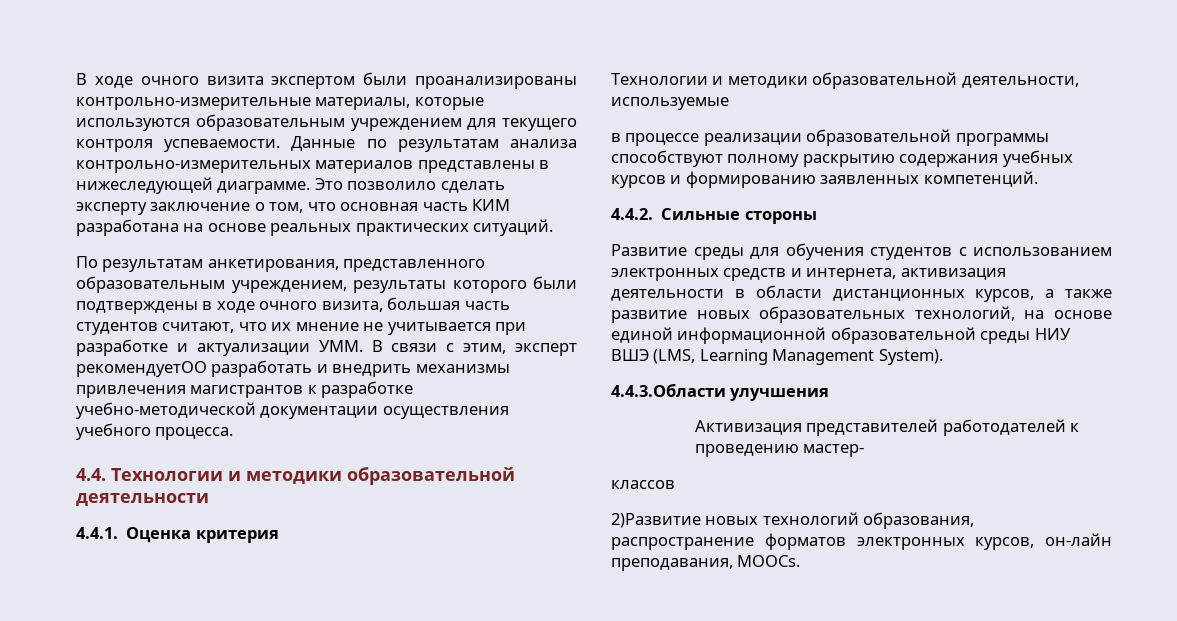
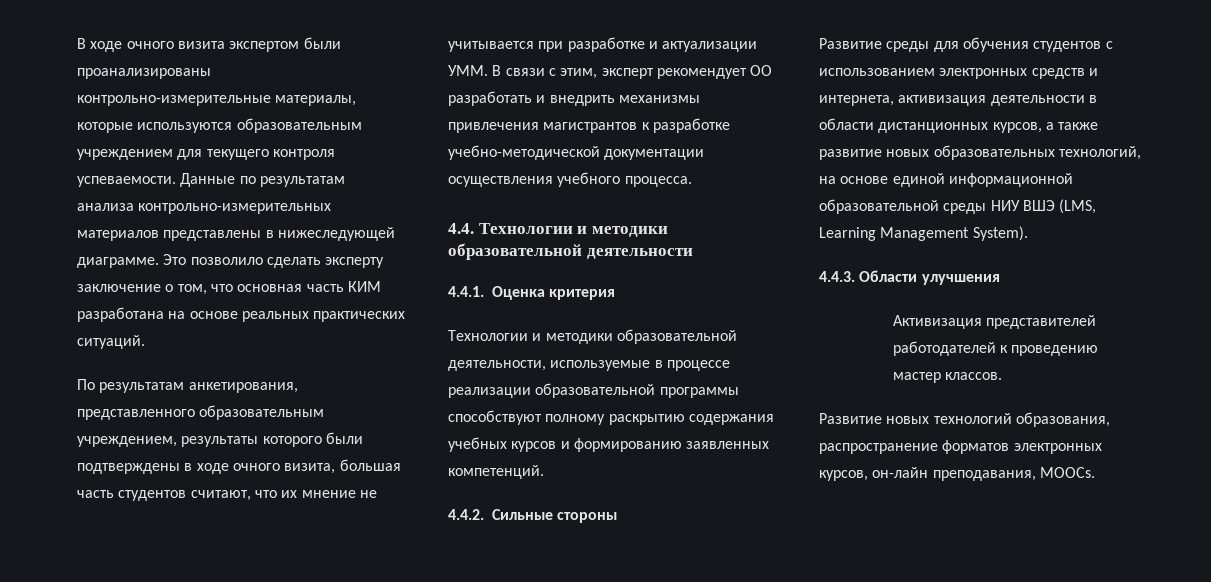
- По результатам анкетирования, представленного образовательным учреждением, результаты которого были подтверждены в ходе очного визита, большая часть студентов считают, что их мнение не учитывается при разработке и актуализации УММ. В связи с этим, эксперт рекомендуетОО разработать и внедрить механизмы привлечения магистрантов к разработке учебно-методической документации осуществления учебного процесса.
+ По результатам анкетирования, представленного образовательным учреждением, результаты которого были подтверждены в ходе очного визита, большая часть студентов считают, что их мнение не учитывается при разработке и актуализации УММ. В связи с этим, эксперт рекомендует ОО разработать и внедрить механизмы привлечения магистрантов к разработке учебно-методической документации осуществления учебного процесса.
- Технологии и методики образовательной деятельности, используемые
- в процессе реализации образовательной программы способствуют полному раскрытию содержания учебных курсов и формированию заявленных компетенций.
+ Технологии и методики образовательной деятельности, используемые в процессе реализации образовательной программы способствуют полному раскрытию содержания учебных курсов и формированию заявленных компетенций.
- 4.4.3.Области улучшения
+ 4.4.3. Области улучшения
- Активизация представителей работодателей к проведению мастер-
- классов
- 2)Развитие новых технологий образования, распространение форматов электронных курсов, он-лайн преподавания, MOOCs.
+ Активизация представителей работодателей к проведению мастер классов.
+ Развитие новых технологий образования, распространение форматов электронных курсов, он-лайн преподавания, MOOCs.

